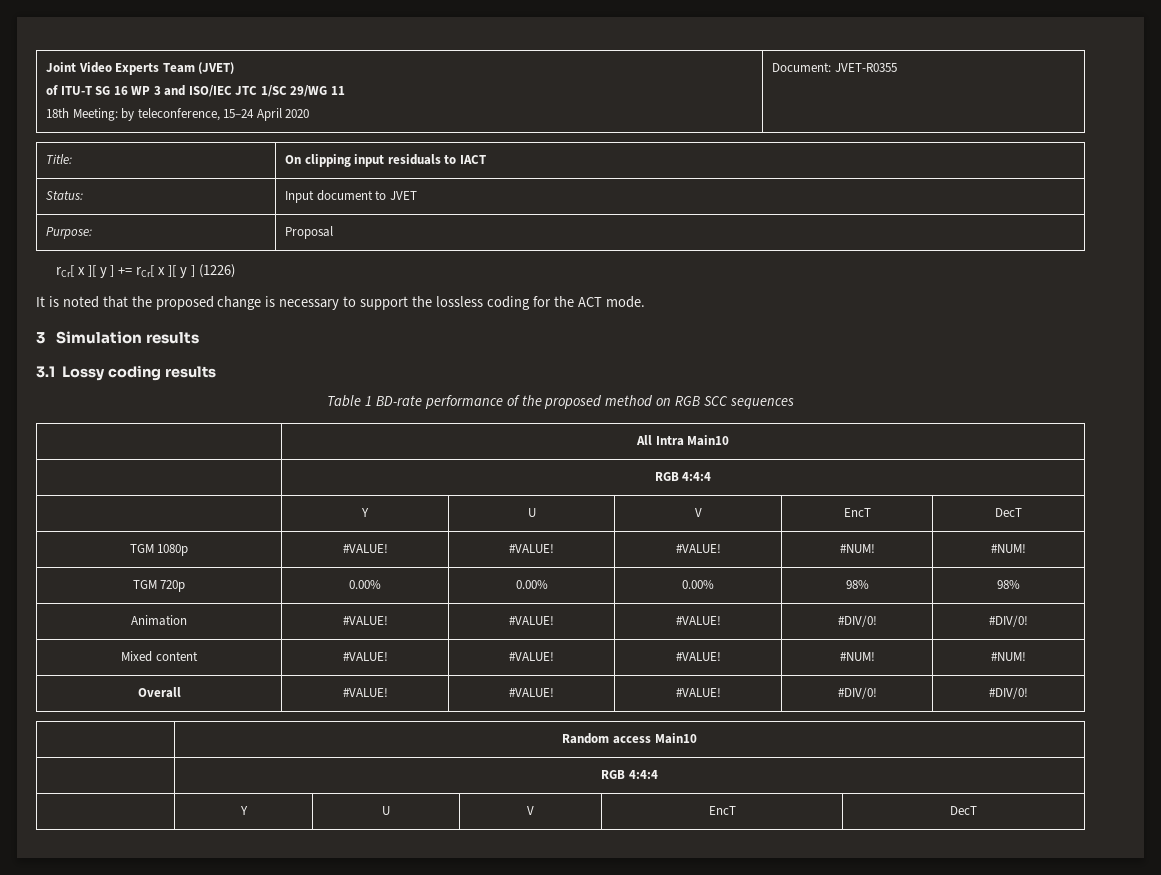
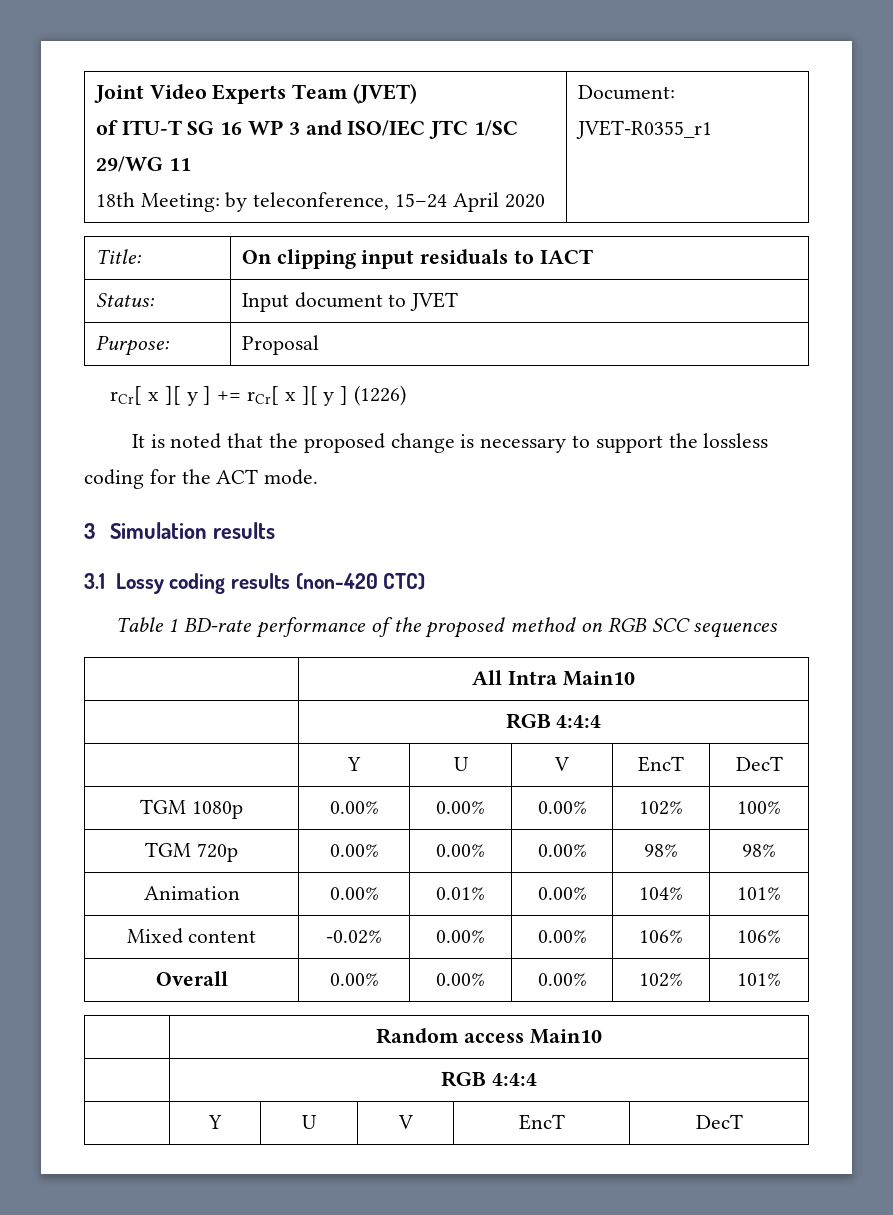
  Joint Video Experts Team (JVET)
  of ITU-T SG 16 WP 3 and ISO/IEC JTC 1/SC 29/WG 11
- 18th Meeting: by teleconference, 15–24 April 2020 | Document: JVET-R0355
+ 18th Meeting: by teleconference, 15–24 April 2020 | Document: JVET-R0355_r1
- 3.1 Lossy coding results
+ 3.1 Lossy coding results (non-420 CTC)
- TGM 1080p | #VALUE! | #VALUE! | #VALUE! | #NUM! | #NUM!
+ TGM 1080p | 0.00% | 0.00% | 0.00% | 102% | 100%
- Animation | #VALUE! | #VALUE! | #VALUE! | #DIV/0! | #DIV/0!
- Mixed content | #VALUE! | #VALUE! | #VALUE! | #NUM! | #NUM!
- Overall | #VALUE! | #VALUE! | #VALUE! | #DIV/0! | #DIV/0!
+ Animation | 0.00% | 0.01% | 0.00% | 104% | 101%
+ Mixed content | -0.02% | 0.00% | 0.00% | 106% | 106%
+ Overall | 0.00% | 0.00% | 0.00% | 102% | 101%

